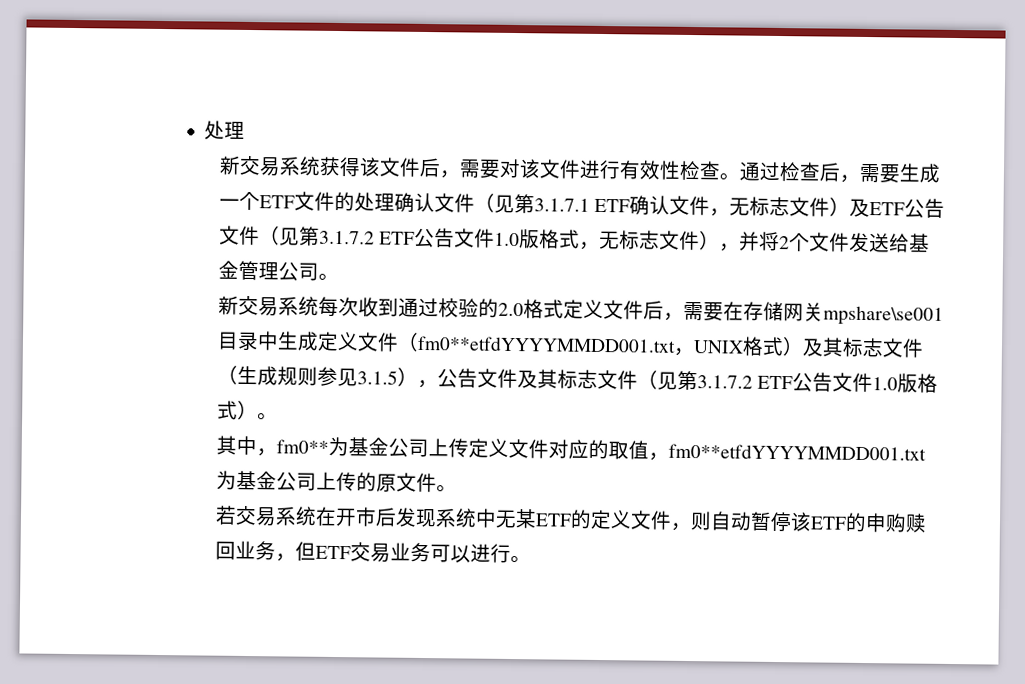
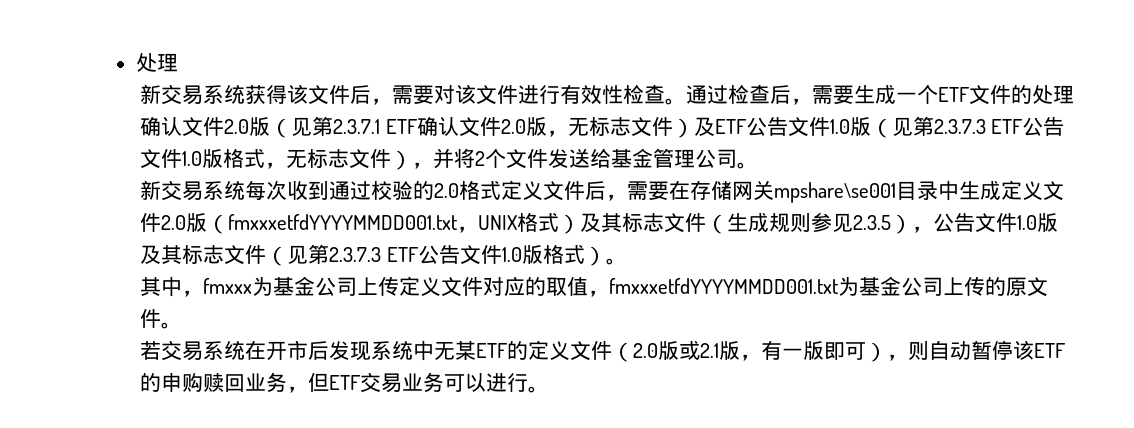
- 通过检查后，需要生成一个ETF文件的处理确认文件（见第3.1.7.1 ETF确认文件，无标志文件）及ETF公告文件（见第3.1.7.2 ETF公告文件1.0版格式，无标志文件），并将2个文件发送给基金管理公司。
+ 通过检查后，需要生成一个ETF文件的处理确认文件2.0版（见第2.3.7.1 ETF确认文件2.0版，无标志文件）及ETF公告文件1.0版（见第2.3.7.3 ETF公告文件1.0版格式，无标志文件），并将2个文件发送给基金管理公司。
- 新交易系统每次收到通过校验的2.0格式定义文件后，需要在存储网关mpshare\se001目录中生成定义文件（fm0**etfdYYYYMMDD001.txt，UNIX格式）及其标志文件（生成规则参见3.1.5），公告文件及其标志文件（见第3.1.7.2 ETF公告文件1.0版格式）。
+ 新交易系统每次收到通过校验的2.0格式定义文件后，需要在存储网关mpshare\se001目录中生成定义文件2.0版（fmxxxetfdYYYYMMDD001.txt，UNIX格式）及其标志文件（生成规则参见2.3.5），公告文件1.0版及其标志文件（见第2.3.7.3 ETF公告文件1.0版格式）。
- 其中，fm0**为基金公司上传定义文件对应的取值，fm0**etfdYYYYMMDD001.txt为基金公司上传的原文件。
+ 其中，fmxxx为基金公司上传定义文件对应的取值，fmxxxetfdYYYYMMDD001.txt为基金公司上传的原文件。
- 若交易系统在开市后发现系统中无某ETF的定义文件，则自动暂停该ETF的申购赎回业务，但ETF交易业务可以进行。
+ 若交易系统在开市后发现系统中无某ETF的定义文件（2.0版或2.1版，有一版即可），则自动暂停该ETF的申购赎回业务，但ETF交易业务可以进行。

